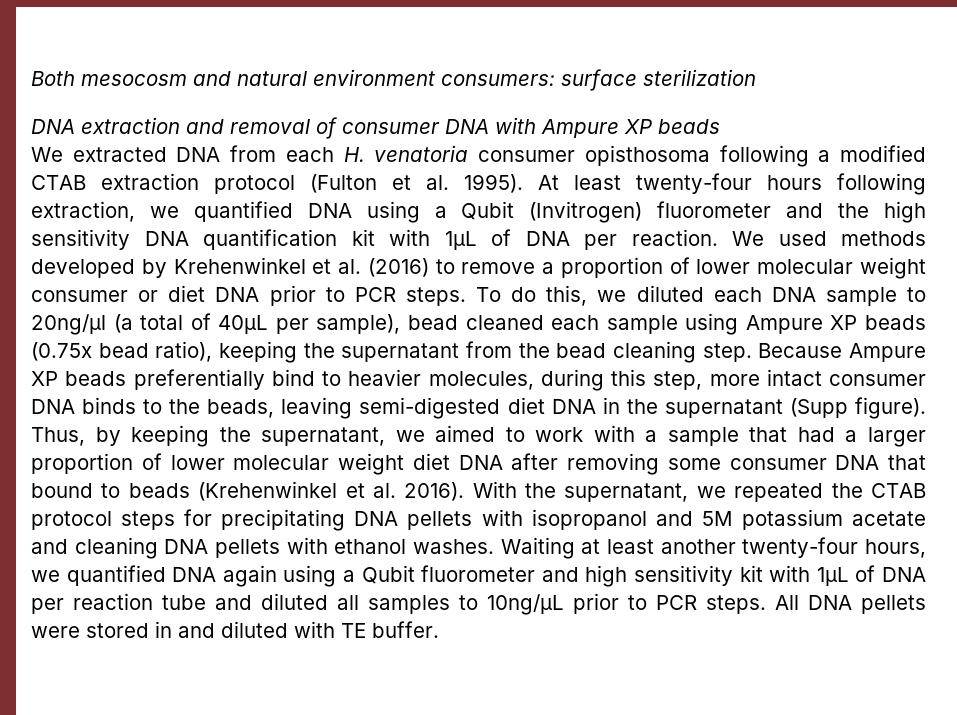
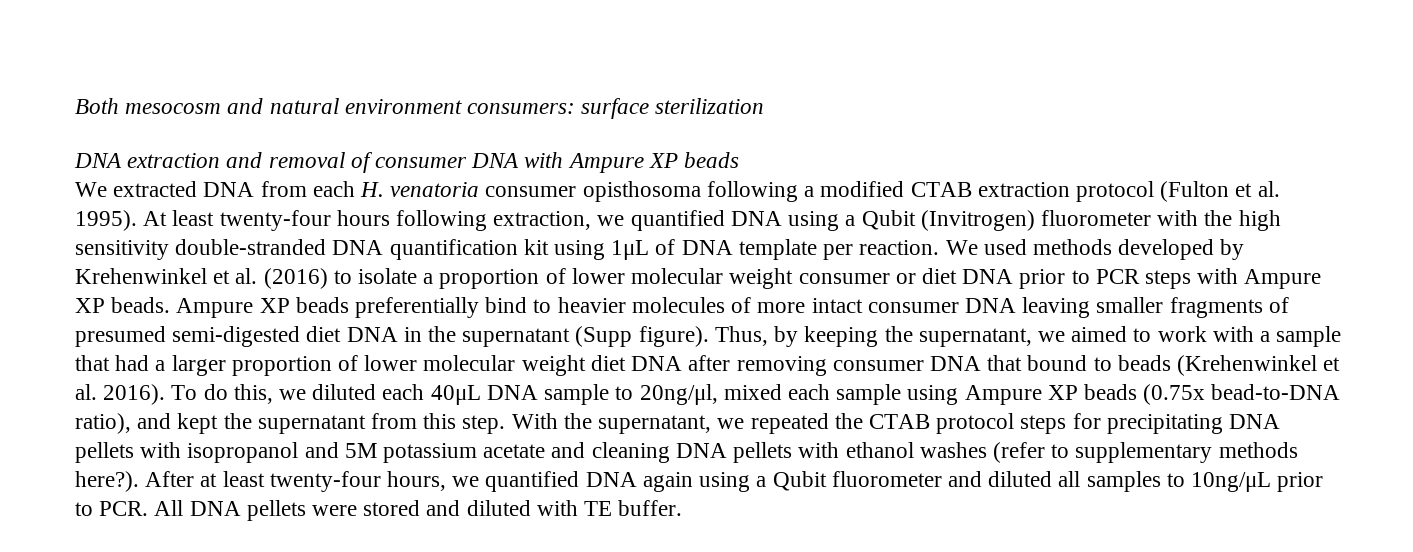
- At least twenty-four hours following extraction, we quantified DNA using a Qubit (Invitrogen) fluorometer and the high sensitivity DNA quantification kit with 1μL of DNA per reaction.
+ At least twenty-four hours following extraction, we quantified DNA using a Qubit (Invitrogen) fluorometer with the high sensitivity double-stranded DNA quantification kit using 1μL of DNA template per reaction.
- We used methods developed by Krehenwinkel et al. (2016) to remove a proportion of lower molecular weight consumer or diet DNA prior to PCR steps. To do this, we diluted each DNA sample to 20ng/μl (a total of 40μL per sample), bead cleaned each sample using Ampure XP beads (0.75x bead ratio), keeping the supernatant from the bead cleaning step. Because Ampure XP beads preferentially bind to heavier molecules, during this step, more intact consumer DNA binds to the beads, leaving semi-digested diet DNA in the supernatant (Supp figure).
+ We used methods developed by Krehenwinkel et al. (2016) to isolate a proportion of lower molecular weight consumer or diet DNA prior to PCR steps with Ampure XP beads. Ampure XP beads preferentially bind to heavier molecules of more intact consumer DNA leaving smaller fragments of presumed semi-digested diet DNA in the supernatant (Supp figure).
- Thus, by keeping the supernatant, we aimed to work with a sample that had a larger proportion of lower molecular weight diet DNA after removing some consumer DNA that bound to beads (Krehenwinkel et al. 2016).
+ Thus, by keeping the supernatant, we aimed to work with a sample that had a larger proportion of lower molecular weight diet DNA after removing consumer DNA that bound to beads (Krehenwinkel et al. 2016).
+ To do this, we diluted each 40μL DNA sample to 20ng/μl, mixed each sample using Ampure XP beads (0.75x bead-to-DNA ratio), and kept the supernatant from this step.
- With the supernatant, we repeated the CTAB protocol steps for precipitating DNA pellets with isopropanol and 5M potassium acetate and cleaning DNA pellets with ethanol washes. Waiting at least another twenty-four hours, we quantified DNA again using a Qubit fluorometer and high sensitivity kit with 1μL of DNA per reaction tube and diluted all samples to 10ng/μL prior to PCR steps. All DNA pellets were stored in and diluted with TE buffer.
+ With the supernatant, we repeated the CTAB protocol steps for precipitating DNA pellets with isopropanol and 5M potassium acetate and cleaning DNA pellets with ethanol washes (refer to supplementary methods here?). After at least twenty-four hours, we quantified DNA again using a Qubit fluorometer and diluted all samples to 10ng/μL prior to PCR. All DNA pellets were stored and diluted with TE buffer.

